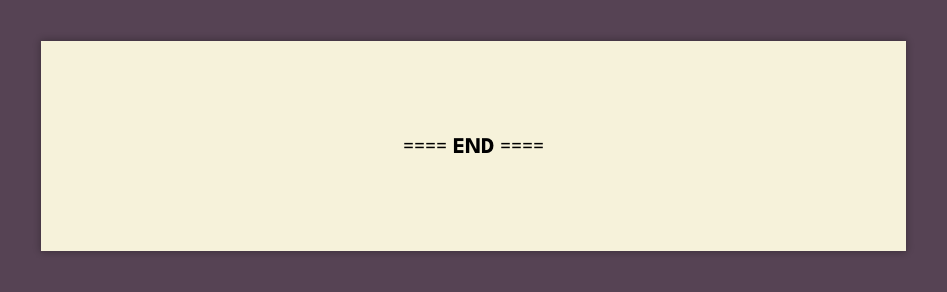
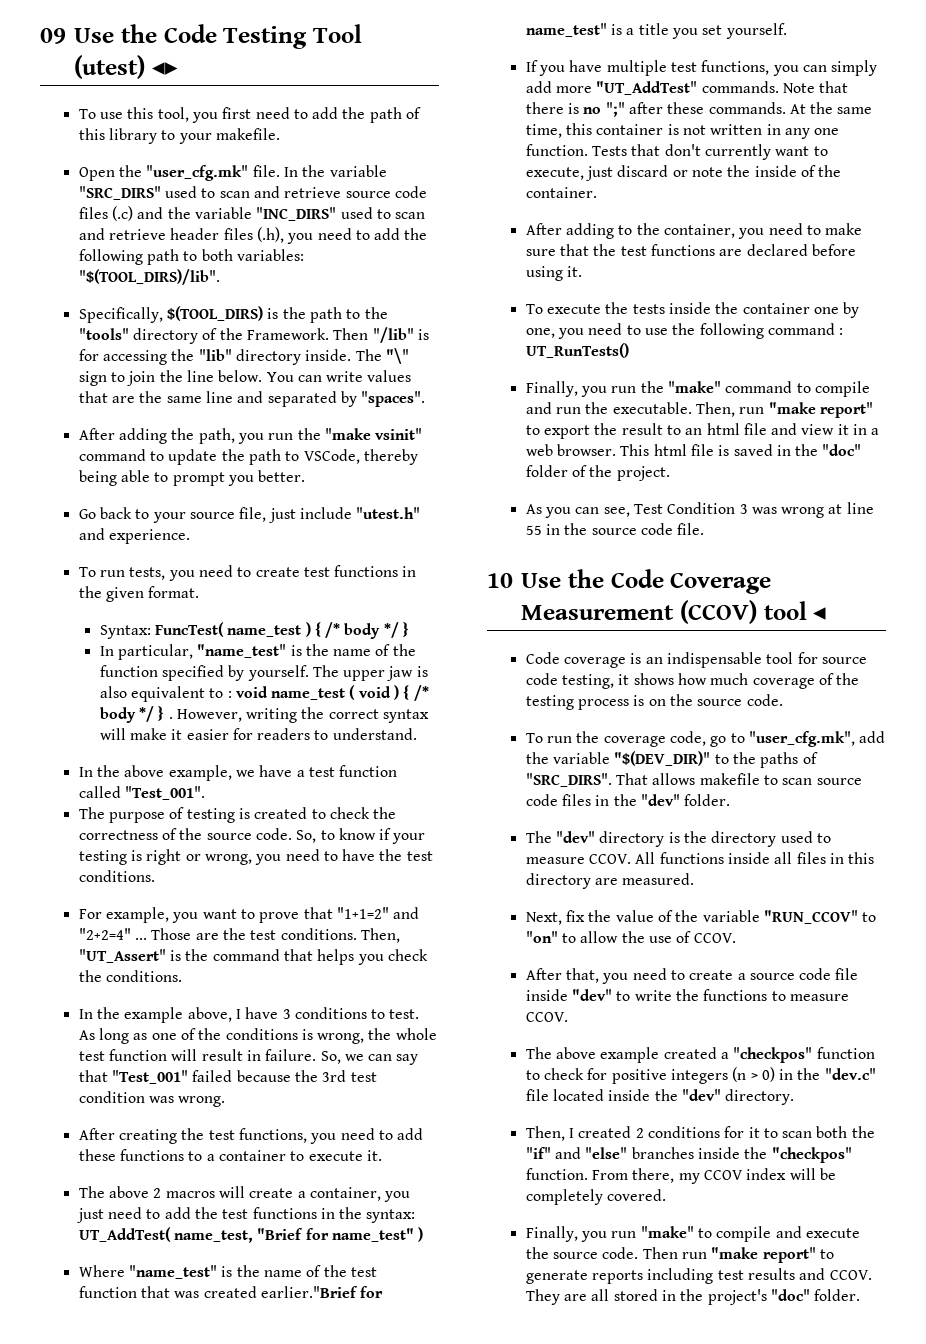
- ==== END ====
+ 09 Use the Code Testing Tool (utest) ◂▸
+ To use this tool, you first need to add the path of this library to your makefile.
+ Open the "user_cfg.mk" file. In the variable "SRC_DIRS" used to scan and retrieve source code files (.c) and the variable "INC_DIRS" used to scan and retrieve header files (.h), you need to add the following path to both variables: "$(TOOL_DIRS)/lib".
+ Specifically, $(TOOL_DIRS) is the path to the "tools" directory of the Framework. Then "/lib" is for accessing the "lib" directory inside. The "\" sign to join the line below. You can write values that are the same line and separated by "spaces".
+ After adding the path, you run the "make vsinit" command to update the path to VSCode, thereby being able to prompt you better.
+ Go back to your source file, just include "utest.h" and experience.
+ To run tests, you need to create test functions in the given format.
+ Syntax: FuncTest( name_test ) { /* body */ }
+ In particular, "name_test" is the name of the function specified by yourself. The upper jaw is also equivalent to : void name_test ( void ) { /* body */ } . However, writing the correct syntax will make it easier for readers to understand.
+ In the above example, we have a test function called "Test_001".
+ The purpose of testing is created to check the correctness of the source code. So, to know if your testing is right or wrong, you need to have the test conditions.
+ For example, you want to prove that "1+1=2" and "2+2=4" ... Those are the test conditions. Then, "UT_Assert" is the command that helps you check the conditions.
+ In the example above, I have 3 conditions to test. As long as one of the conditions is wrong, the whole test function will result in failure. So, we can say that "Test_001" failed because the 3rd test condition was wrong.
+ After creating the test functions, you need to add these functions to a container to execute it.
+ The above 2 macros will create a container, you just need to add the test functions in the syntax: UT_AddTest( name_test, "Brief for name_test" )
+ Where "name_test" is the name of the test function that was created earlier."Brief for name_test" is a title you set yourself.
+ If you have multiple test functions, you can simply add more "UT_AddTest" commands. Note that there is no ";" after these commands. At the same time, this container is not written in any one function. Tests that don't currently want to execute, just discard or note the inside of the container.
+ After adding to the container, you need to make sure that the test functions are declared before using it.
+ To execute the tests inside the container one by one, you need to use the following command : UT_RunTests()
+ Finally, you run the "make" command to compile and run the executable. Then, run "make report" to export the result to an html file and view it in a web browser. This html file is saved in the "doc" folder of the project.
+ As you can see, Test Condition 3 was wrong at line 55 in the source code file.
+ 10 Use the Code Coverage Measurement (CCOV) tool ◂
+ Code coverage is an indispensable tool for source code testing, it shows how much coverage of the testing process is on the source code.
+ To run the coverage code, go to "user_cfg.mk", add the variable "$(DEV_DIR)" to the paths of "SRC_DIRS". That allows makefile to scan source code files in the "dev" folder.
+ The "dev" directory is the directory used to measure CCOV. All functions inside all files in this directory are measured.
+ Next, fix the value of the variable "RUN_CCOV" to "on" to allow the use of CCOV.
+ After that, you need to create a source code file inside "dev" to write the functions to measure CCOV.
+ The above example created a "checkpos" function to check for positive integers (n > 0) in the "dev.c" file located inside the "dev" directory.
+ Then, I created 2 conditions for it to scan both the "if" and "else" branches inside the "checkpos" function. From there, my CCOV index will be completely covered.
+ Finally, you run "make" to compile and execute the source code. Then run "make report" to generate reports including test results and CCOV. They are all stored in the project's "doc" folder.

